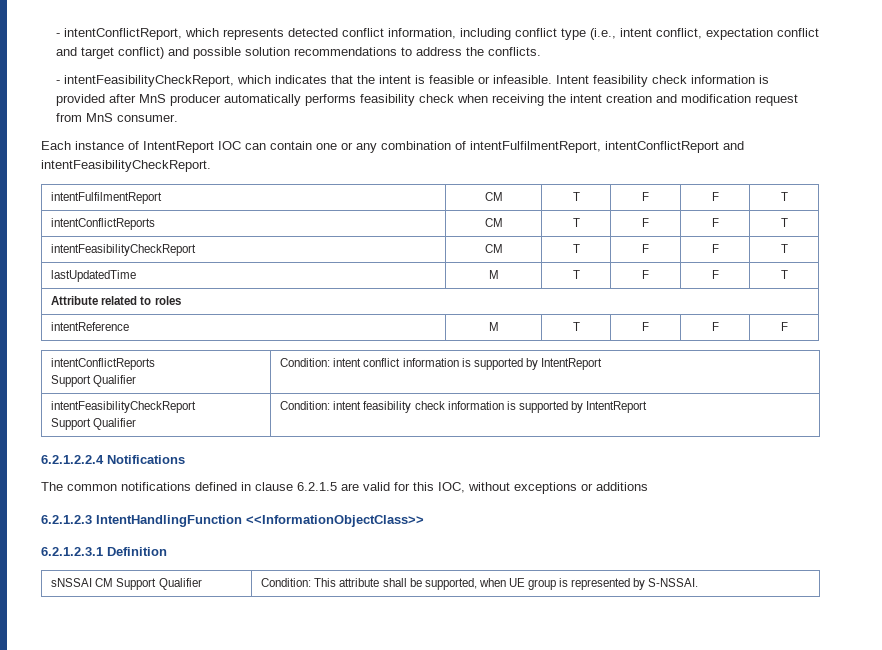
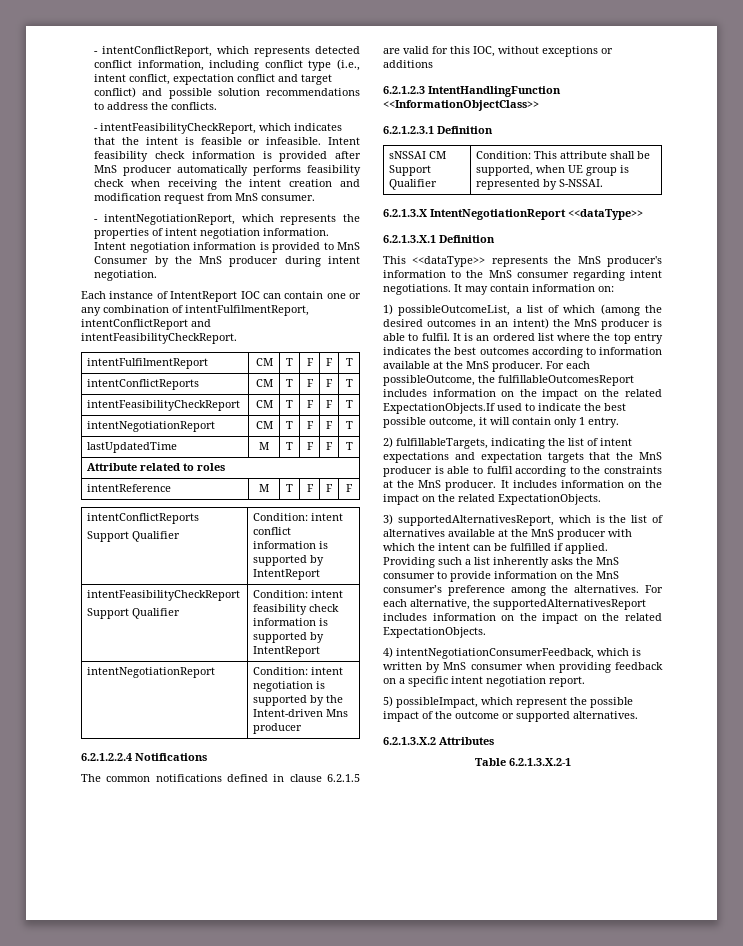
+ - intentNegotiationReport, which represents the properties of intent negotiation information. Intent negotiation information is provided to MnS Consumer by the MnS producer during intent negotiation.
+ intentNegotiationReport | CM | T | F | F | T
+ intentNegotiationReport | Condition: intent negotiation is supported by the Intent-driven Mns producer
+ 6.2.1.3.X IntentNegotiationReport <<dataType>>
+ 6.2.1.3.X.1 Definition
+ This <<dataType>> represents the MnS producer's information to the MnS consumer regarding intent negotiations. It may contain information on:
+ 1) possibleOutcomeList, a list of which (among the desired outcomes in an intent) the MnS producer is able to fulfil. It is an ordered list where the top entry indicates the best outcomes according to information available at the MnS producer. For each possibleOutcome, the fulfillableOutcomesReport includes information on the impact on the related ExpectationObjects.If used to indicate the best possible outcome, it will contain only 1 entry.
+ 2) fulfillableTargets, indicating the list of intent expectations and expectation targets that the MnS producer is able to fulfil according to the constraints at the MnS producer. It includes information on the impact on the related ExpectationObjects.
+ 3) supportedAlternativesReport, which is the list of alternatives available at the MnS producer with which the intent can be fulfilled if applied. Providing such a list inherently asks the MnS consumer to provide information on the MnS consumer’s preference among the alternatives. For each alternative, the supportedAlternativesReport includes information on the impact on the related ExpectationObjects.
+ 4) intentNegotiationConsumerFeedback, which is written by MnS consumer when providing feedback on a specific intent negotiation report.
+ 5) possibleImpact, which represent the possible impact of the outcome or supported alternatives.
+ 6.2.1.3.X.2 Attributes
+ Table 6.2.1.3.X.2-1

